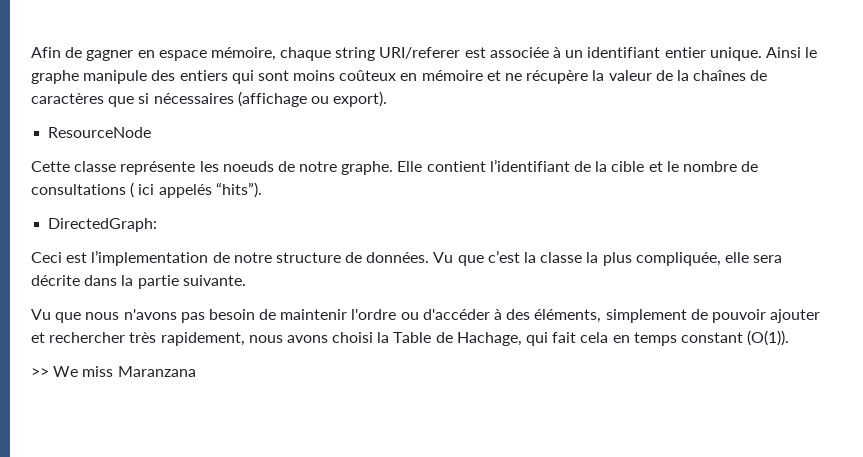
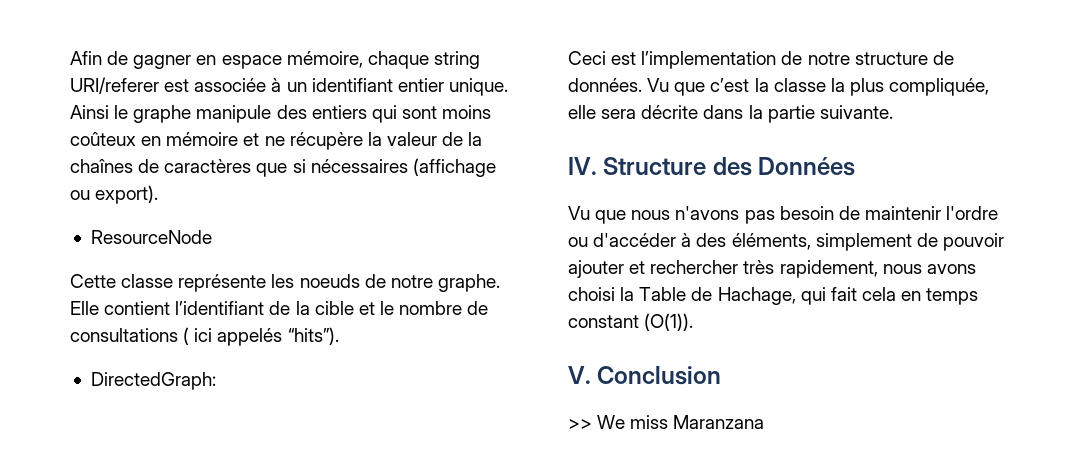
+ IV. Structure des Données
+ V. Conclusion

